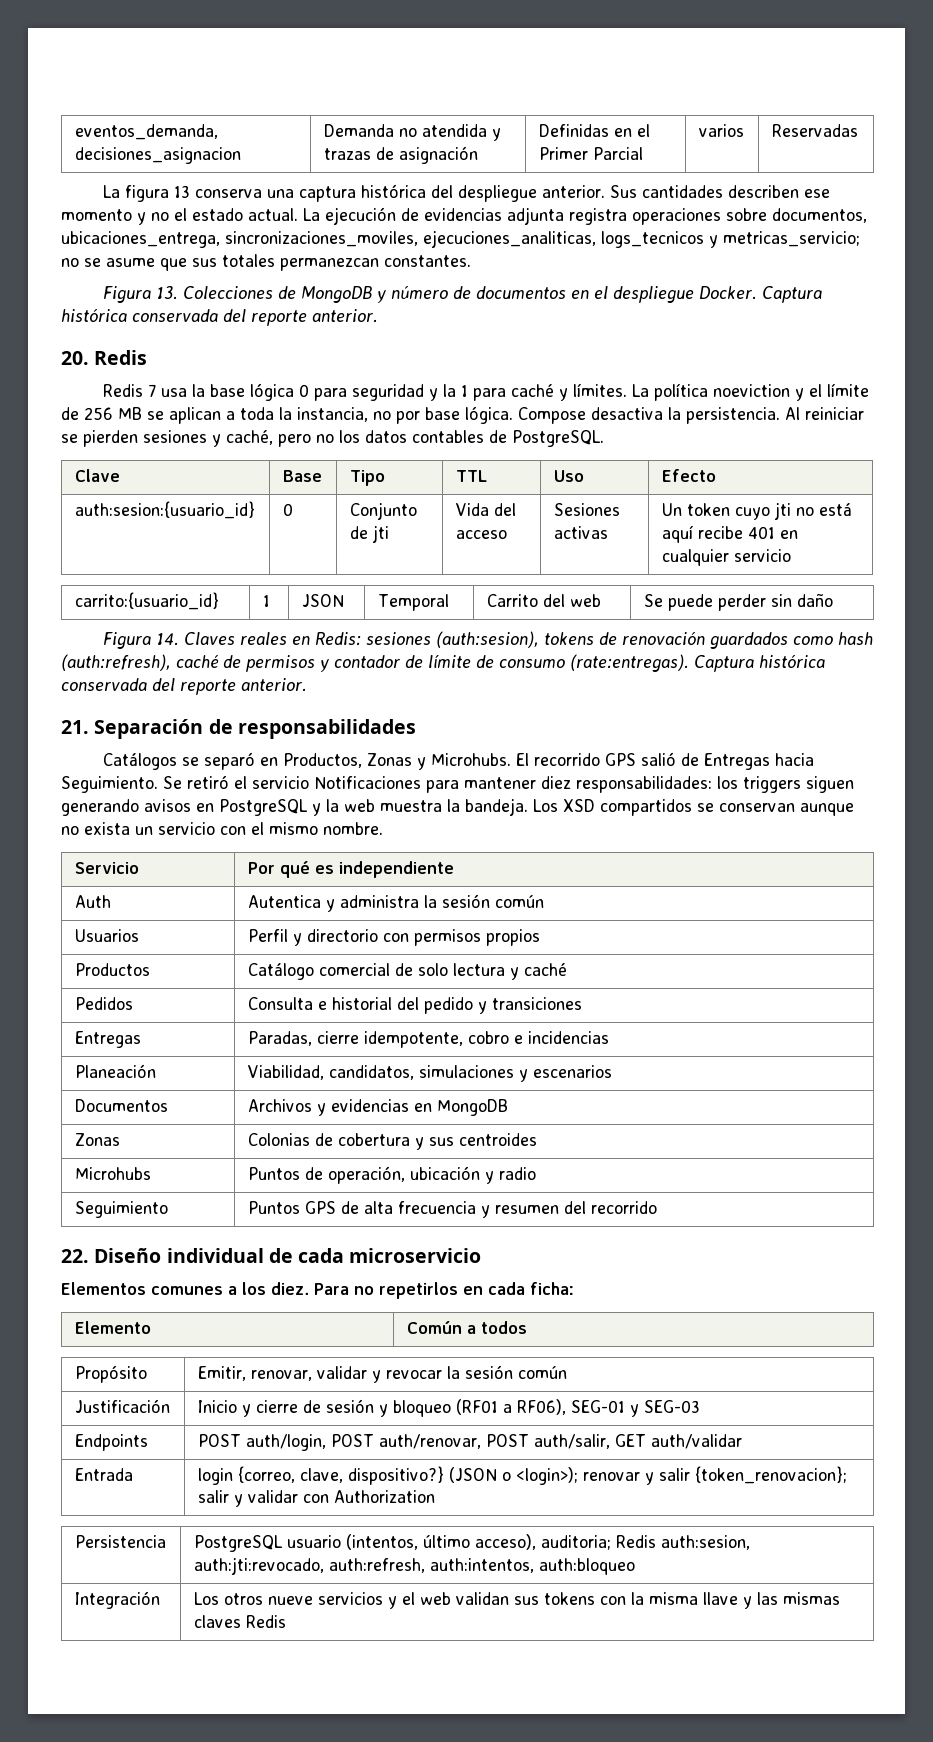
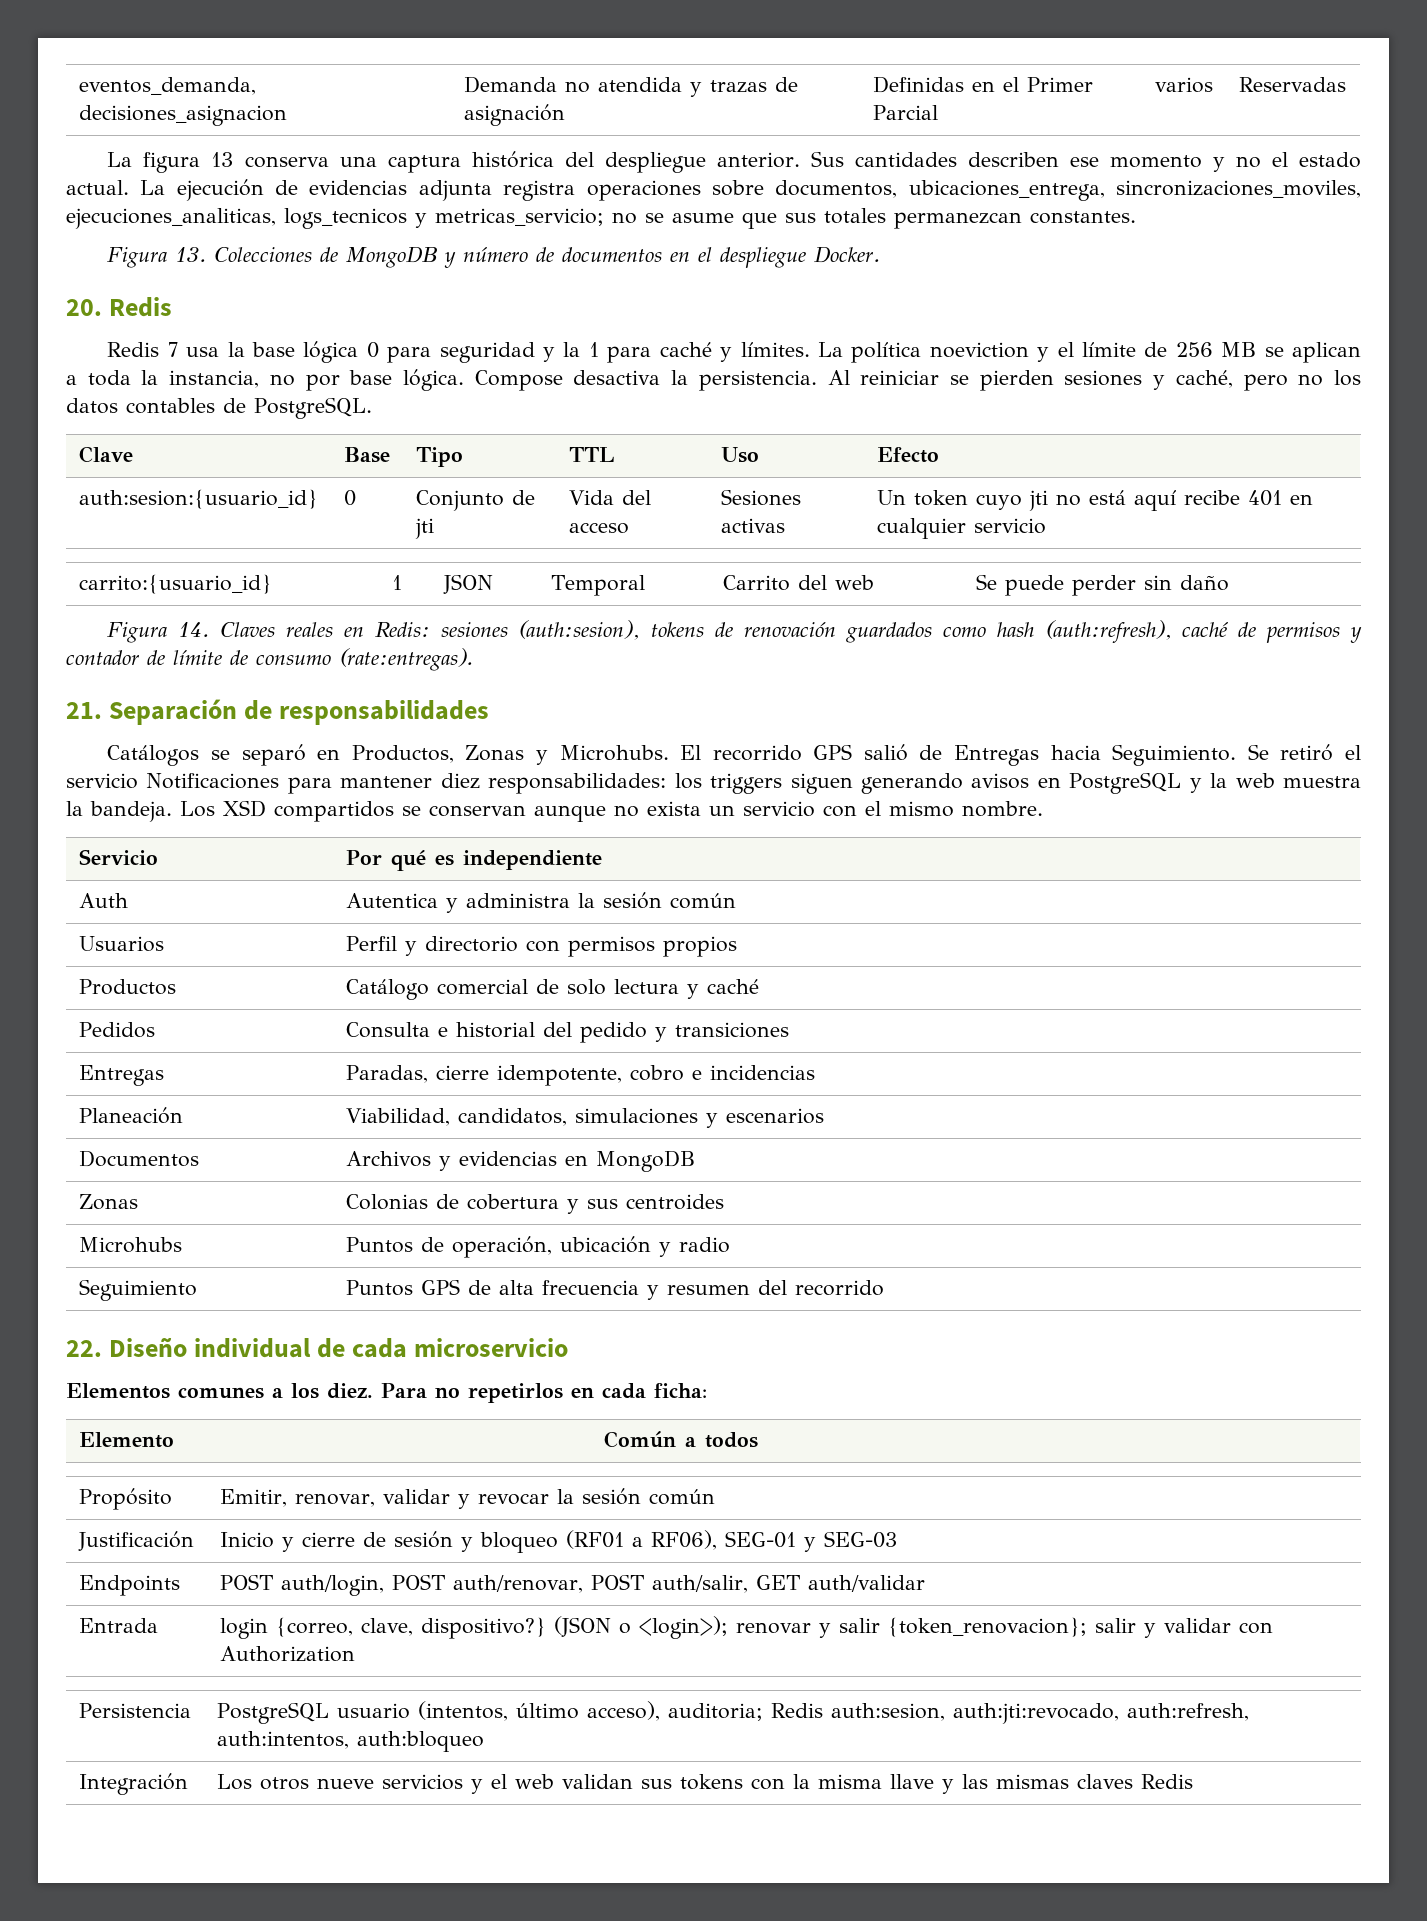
- Figura 13. Colecciones de MongoDB y número de documentos en el despliegue Docker. Captura histórica conservada del reporte anterior.
+ Figura 13. Colecciones de MongoDB y número de documentos en el despliegue Docker.
- Figura 14. Claves reales en Redis: sesiones (auth:sesion), tokens de renovación guardados como hash (auth:refresh), caché de permisos y contador de límite de consumo (rate:entregas). Captura histórica conservada del reporte anterior.
+ Figura 14. Claves reales en Redis: sesiones (auth:sesion), tokens de renovación guardados como hash (auth:refresh), caché de permisos y contador de límite de consumo (rate:entregas).

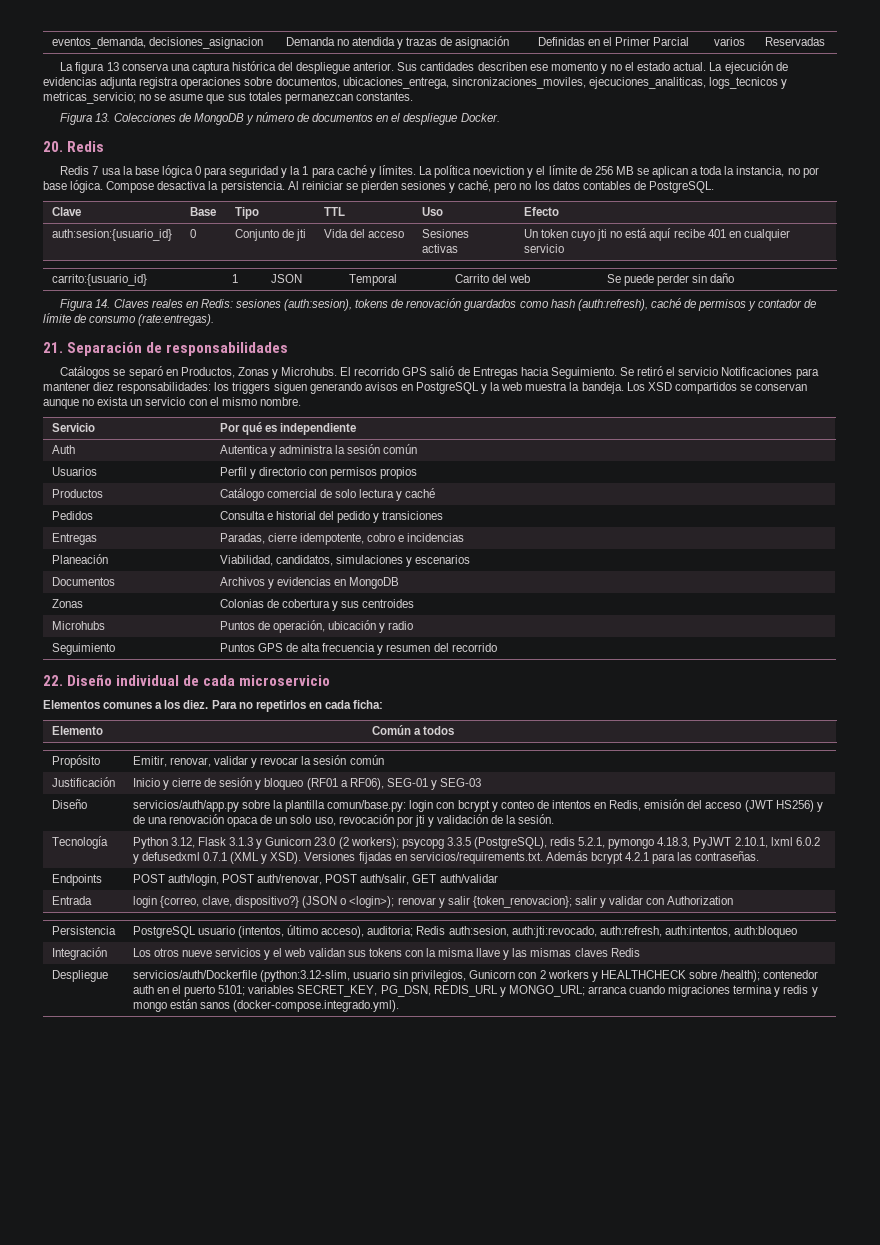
+ Diseño | servicios/auth/app.py sobre la plantilla comun/base.py: login con bcrypt y conteo de intentos en Redis, emisión del acceso (JWT HS256) y de una renovación opaca de un solo uso, revocación por jti y validación de la sesión.
+ Tecnología | Python 3.12, Flask 3.1.3 y Gunicorn 23.0 (2 workers); psycopg 3.3.5 (PostgreSQL), redis 5.2.1, pymongo 4.18.3, PyJWT 2.10.1, lxml 6.0.2 y defusedxml 0.7.1 (XML y XSD). Versiones fijadas en servicios/requirements.txt. Además bcrypt 4.2.1 para las contraseñas.
+ Despliegue | servicios/auth/Dockerfile (python:3.12-slim, usuario sin privilegios, Gunicorn con 2 workers y HEALTHCHECK sobre /health); contenedor auth en el puerto 5101; variables SECRET_KEY, PG_DSN, REDIS_URL y MONGO_URL; arranca cuando migraciones termina y redis y mongo están sanos (docker-compose.integrado.yml).

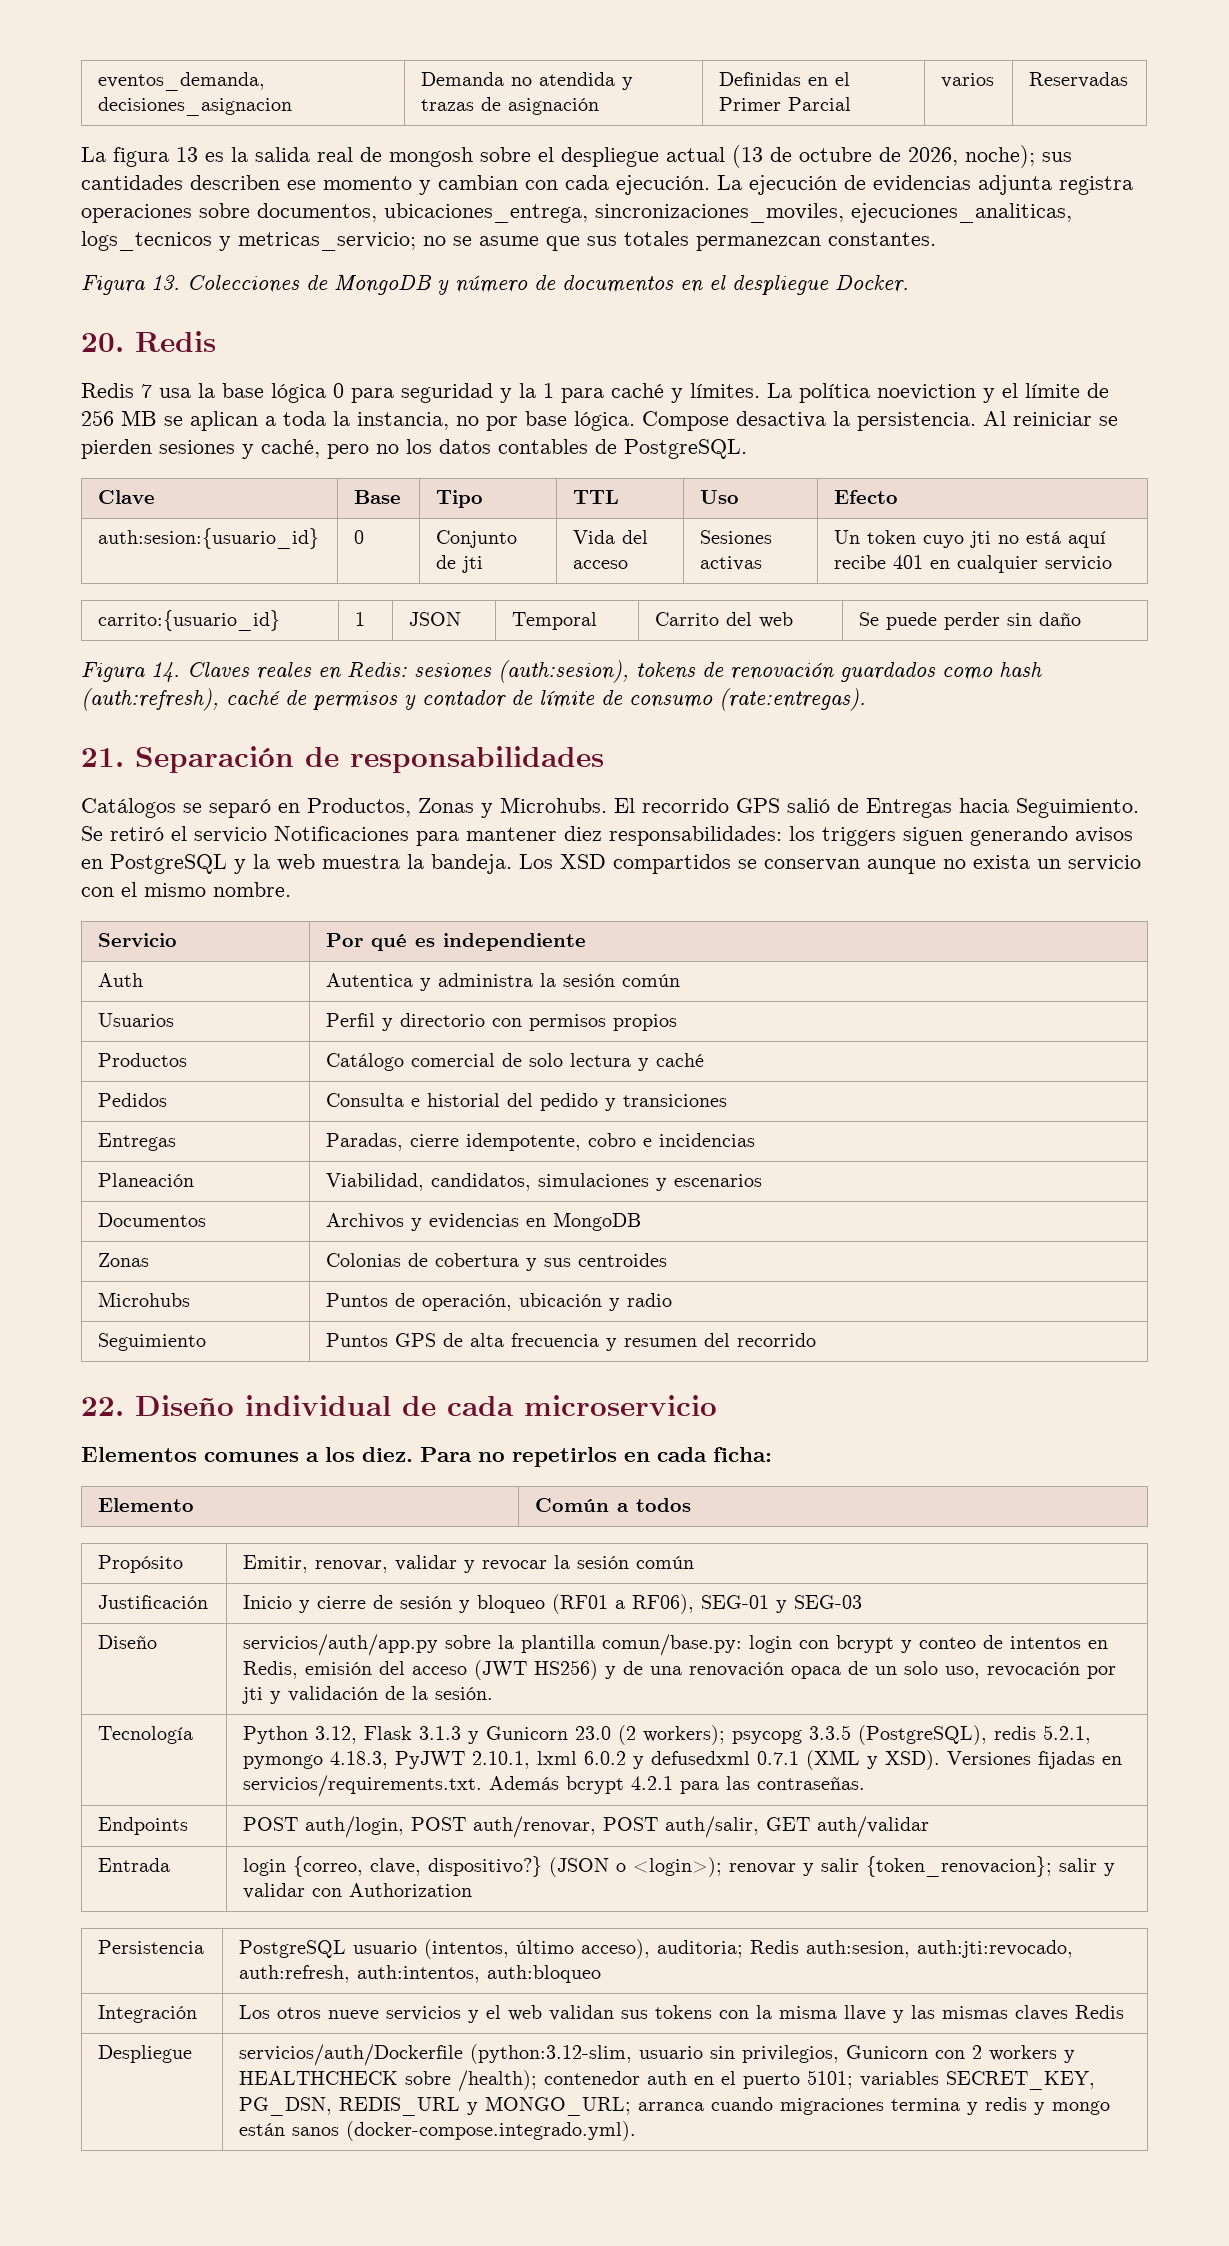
- La figura 13 conserva una captura histórica del despliegue anterior. Sus cantidades describen ese momento y no el estado actual.
+ La figura 13 es la salida real de mongosh sobre el despliegue actual (13 de octubre de 2026, noche); sus cantidades describen ese momento y cambian con cada ejecución.

